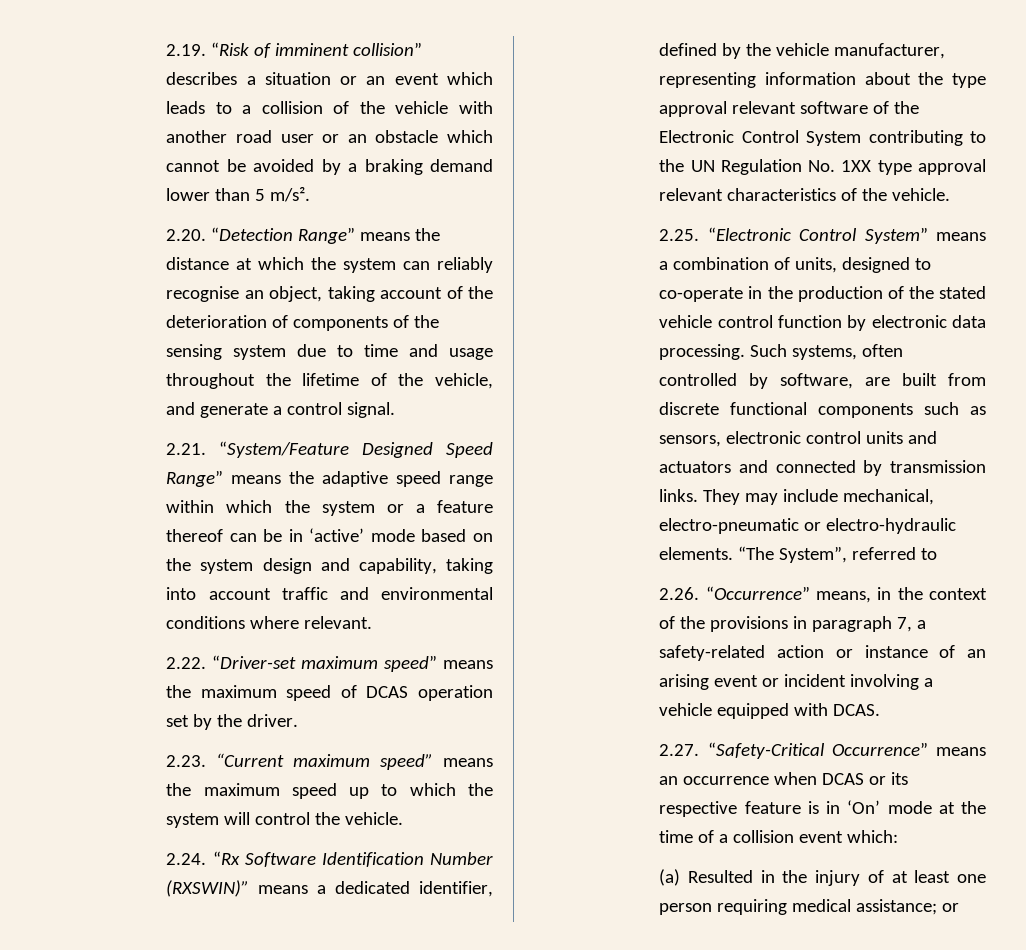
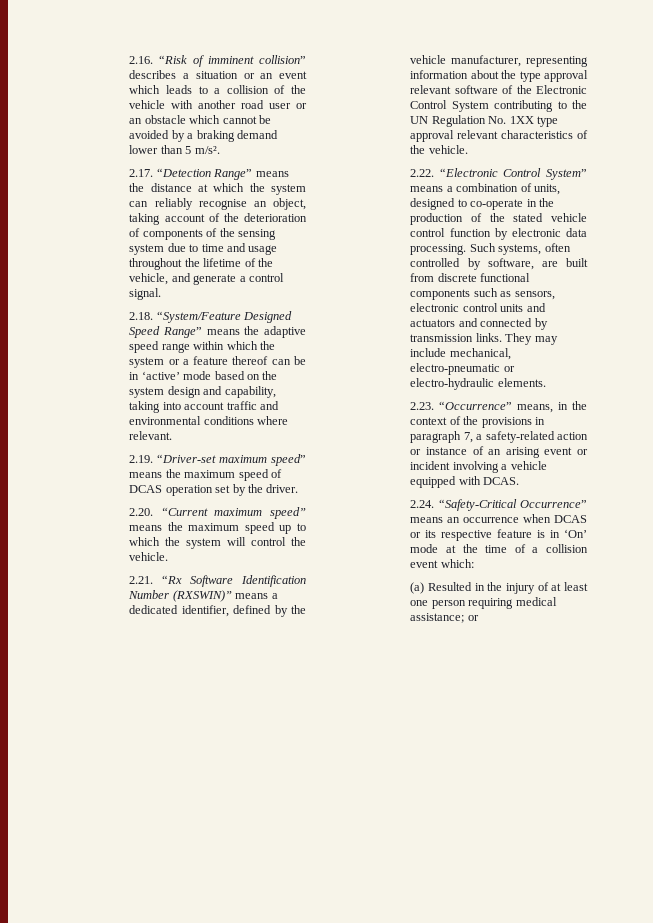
- 2.19. “Risk of imminent collision” describes a situation or an event which leads to a collision of the vehicle with another road user or an obstacle which cannot be avoided by a braking demand lower than 5 m/s².
+ 2.16. “Risk of imminent collision” describes a situation or an event which leads to a collision of the vehicle with another road user or an obstacle which cannot be avoided by a braking demand lower than 5 m/s².
- 2.20. “Detection Range” means the distance at which the system can reliably recognise an object, taking account of the deterioration of components of the sensing system due to time and usage throughout the lifetime of the vehicle, and generate a control signal.
+ 2.17. “Detection Range” means the distance at which the system can reliably recognise an object, taking account of the deterioration of components of the sensing system due to time and usage throughout the lifetime of the vehicle, and generate a control signal.
- 2.21. “System/Feature Designed Speed Range” means the adaptive speed range within which the system or a feature thereof can be in ‘active’ mode based on the system design and capability, taking into account traffic and environmental conditions where relevant.
+ 2.18. “System/Feature Designed Speed Range” means the adaptive speed range within which the system or a feature thereof can be in ‘active’ mode based on the system design and capability, taking into account traffic and environmental conditions where relevant.
- 2.22. “Driver-set maximum speed” means the maximum speed of DCAS operation set by the driver.
+ 2.19. “Driver-set maximum speed” means the maximum speed of DCAS operation set by the driver.
- 2.23. “Current maximum speed” means the maximum speed up to which the system will control the vehicle.
+ 2.20. “Current maximum speed” means the maximum speed up to which the system will control the vehicle.
- 2.24. “Rx Software Identification Number (RXSWIN)” means a dedicated identifier, defined by the vehicle manufacturer, representing information about the type approval relevant software of the Electronic Control System contributing to the UN Regulation No. 1XX type approval relevant characteristics of the vehicle.
+ 2.21. “Rx Software Identification Number (RXSWIN)” means a dedicated identifier, defined by the vehicle manufacturer, representing information about the type approval relevant software of the Electronic Control System contributing to the UN Regulation No. 1XX type approval relevant characteristics of the vehicle.
- 2.25. “Electronic Control System” means a combination of units, designed to co-operate in the production of the stated vehicle control function by electronic data processing.
+ 2.22. “Electronic Control System” means a combination of units, designed to co-operate in the production of the stated vehicle control function by electronic data processing.
- They may include mechanical, electro-pneumatic or electro-hydraulic elements. “The System”, referred to
- 2.26. “Occurrence” means, in the context of the provisions in paragraph 7, a safety-related action or instance of an arising event or incident involving a vehicle equipped with DCAS.
+ They may include mechanical, electro-pneumatic or electro-hydraulic elements.
+ 2.23. “Occurrence” means, in the context of the provisions in paragraph 7, a safety-related action or instance of an arising event or incident involving a vehicle equipped with DCAS.
- 2.27. “Safety-Critical Occurrence” means an occurrence when DCAS or its respective feature is in ‘On’ mode at the time of a collision event which:
+ 2.24. “Safety-Critical Occurrence” means an occurrence when DCAS or its respective feature is in ‘On’ mode at the time of a collision event which:

